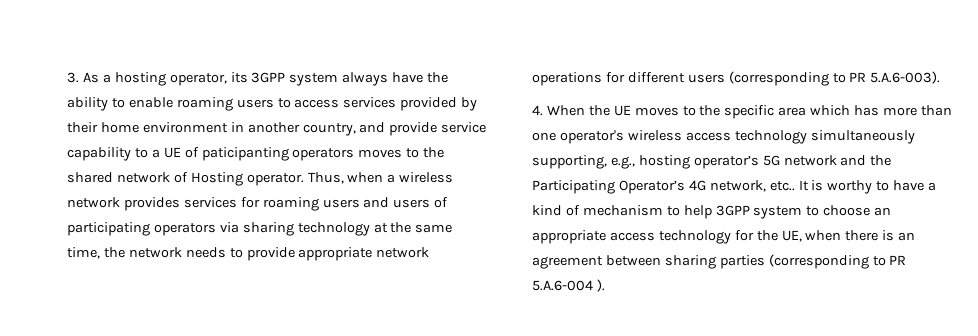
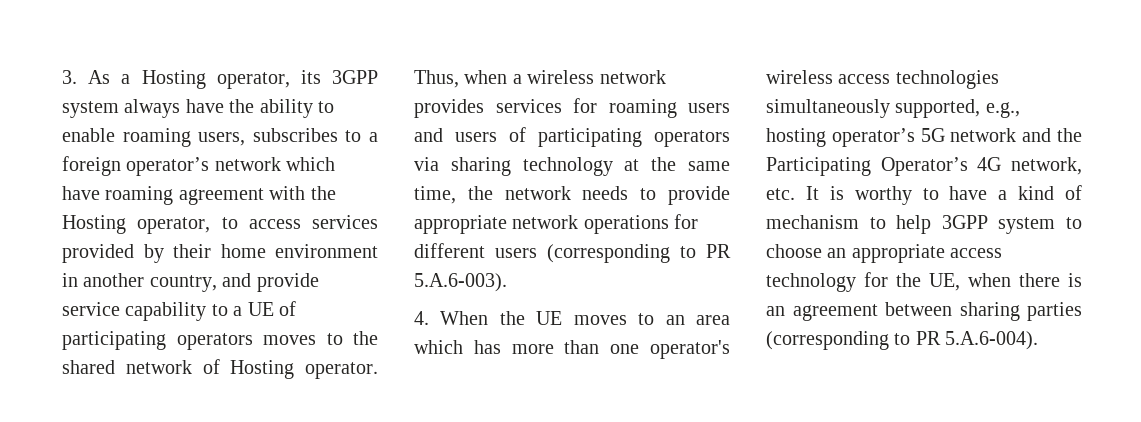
- 3. As a hosting operator, its 3GPP system always have the ability to enable roaming users to access services provided by their home environment in another country, and provide service capability to a UE of paticipanting operators moves to the shared network of Hosting operator.
+ 3. As a Hosting operator, its 3GPP system always have the ability to enable roaming users, subscribes to a foreign operator’s network which have roaming agreement with the Hosting operator, to access services provided by their home environment in another country, and provide service capability to a UE of participating operators moves to the shared network of Hosting operator.
- 4. When the UE moves to the specific area which has more than one operator's wireless access technology simultaneously supporting, e.g., hosting operator’s 5G network and the Participating Operator’s 4G network, etc.. It is worthy to have a kind of mechanism to help 3GPP system to choose an appropriate access technology for the UE, when there is an agreement between sharing parties (corresponding to PR 5.A.6-004 ).
+ 4. When the UE moves to an area which has more than one operator's wireless access technologies simultaneously supported, e.g., hosting operator’s 5G network and the Participating Operator’s 4G network, etc. It is worthy to have a kind of mechanism to help 3GPP system to choose an appropriate access technology for the UE, when there is an agreement between sharing parties (corresponding to PR 5.A.6-004).

